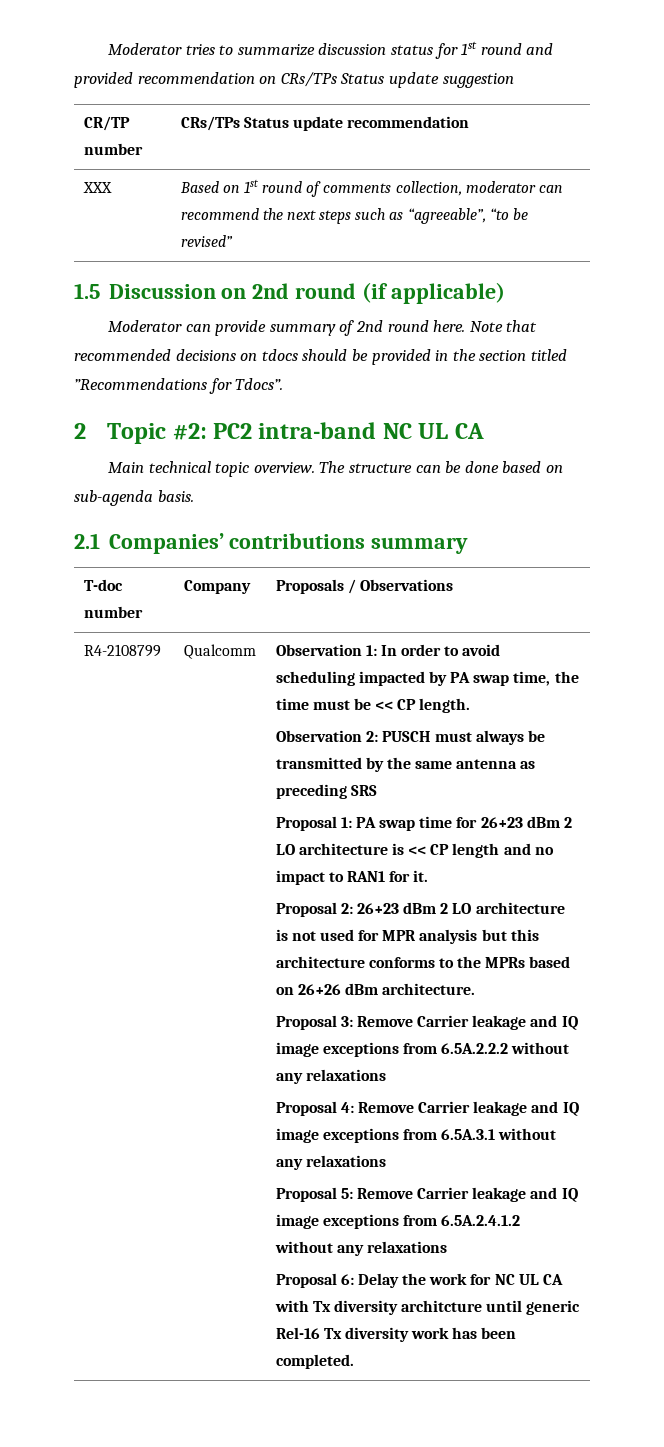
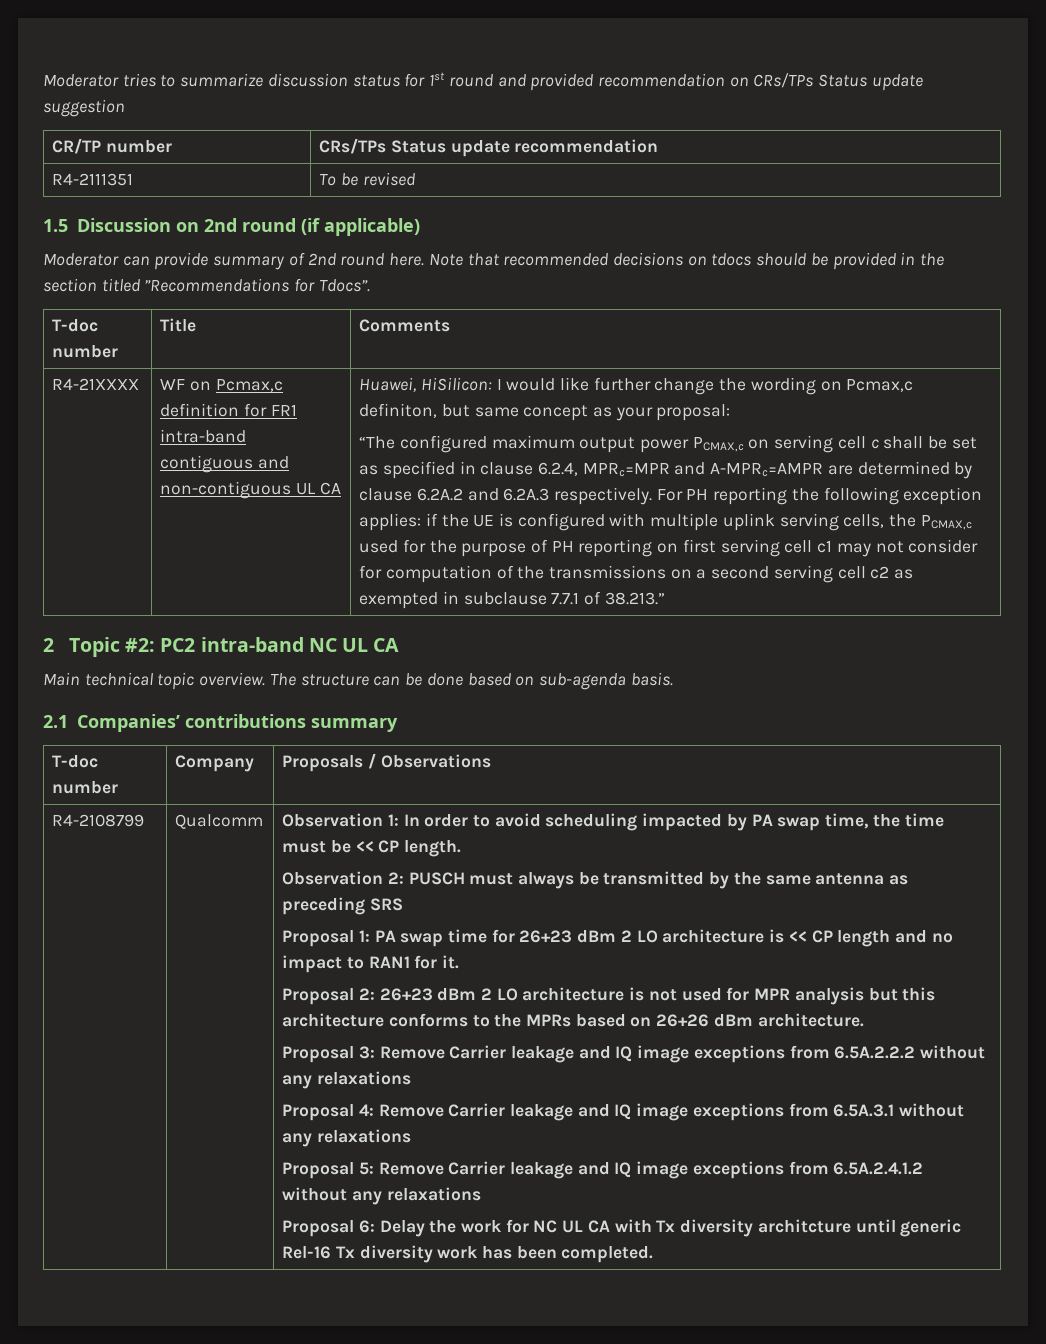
- XXX | Based on 1st round of comments collection, moderator can recommend the next steps such as “agreeable”, “to be revised”
+ R4-2111351 | To be revised
+ T-doc number | Title | Comments
+ R4-21XXXX | WF on Pcmax,c definition for FR1 intra-band contiguous and non-contiguous UL CA | Huawei, HiSilicon: I would like further change the wording on Pcmax,c definiton, but same concept as your proposal:
+ “The configured maximum output power PCMAX,c on serving cell c shall be set as specified in clause 6.2.4, MPRc=MPR and A-MPRc=AMPR are determined by clause 6.2A.2 and 6.2A.3 respectively. For PH reporting the following exception applies: if the UE is configured with multiple uplink serving cells, the PCMAX,c used for the purpose of PH reporting on first serving cell c1 may not consider for computation of the transmissions on a second serving cell c2 as exempted in subclause 7.7.1 of 38.213.”

